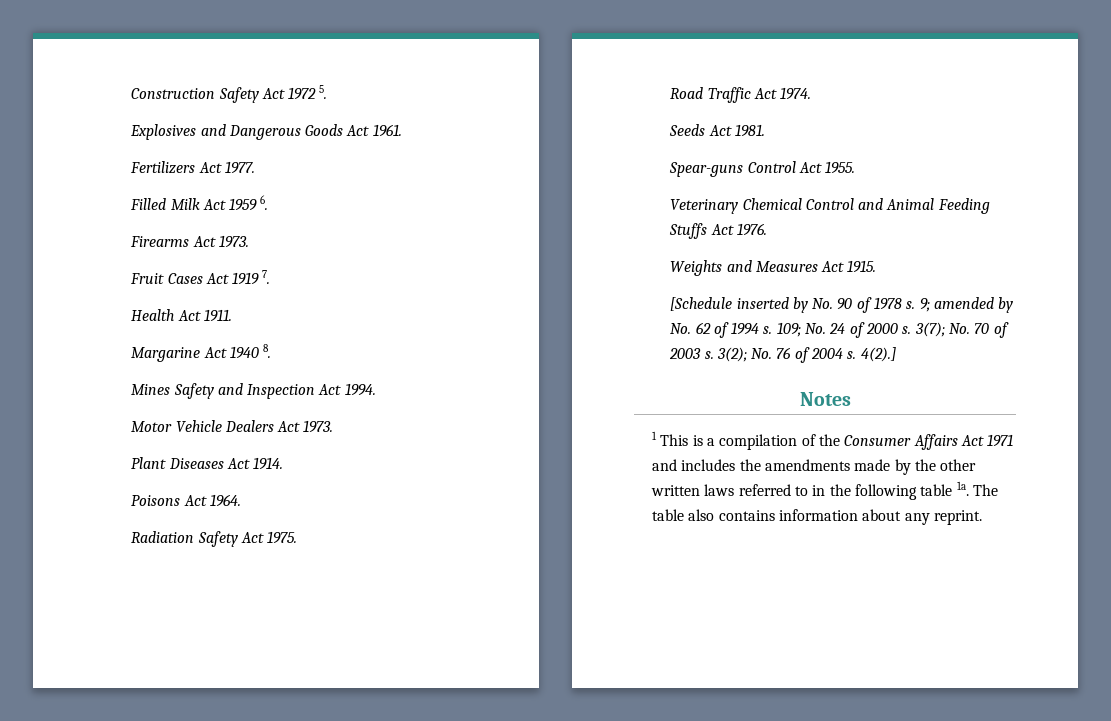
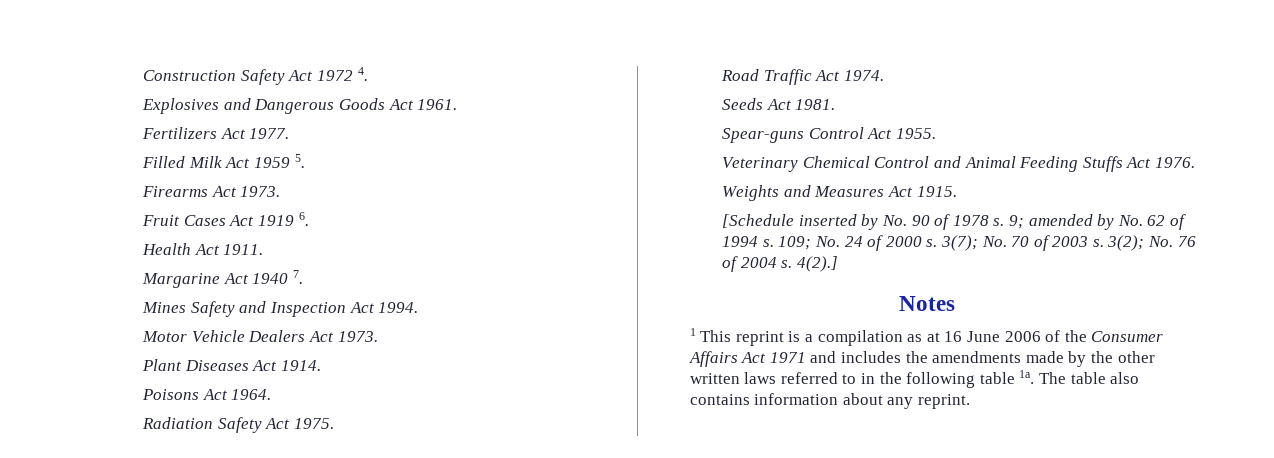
- Construction Safety Act 1972 5.
+ Construction Safety Act 1972 4.
- Filled Milk Act 1959 6.
+ Filled Milk Act 1959 5.
- Fruit Cases Act 1919 7.
+ Fruit Cases Act 1919 6.
- Margarine Act 1940 8.
+ Margarine Act 1940 7.
- 1 This is a compilation of the Consumer Affairs Act 1971 and includes the amendments made by the other written laws referred to in the following table 1a.
+ 1 This reprint is a compilation as at 16 June 2006 of the Consumer Affairs Act 1971 and includes the amendments made by the other written laws referred to in the following table 1a.

